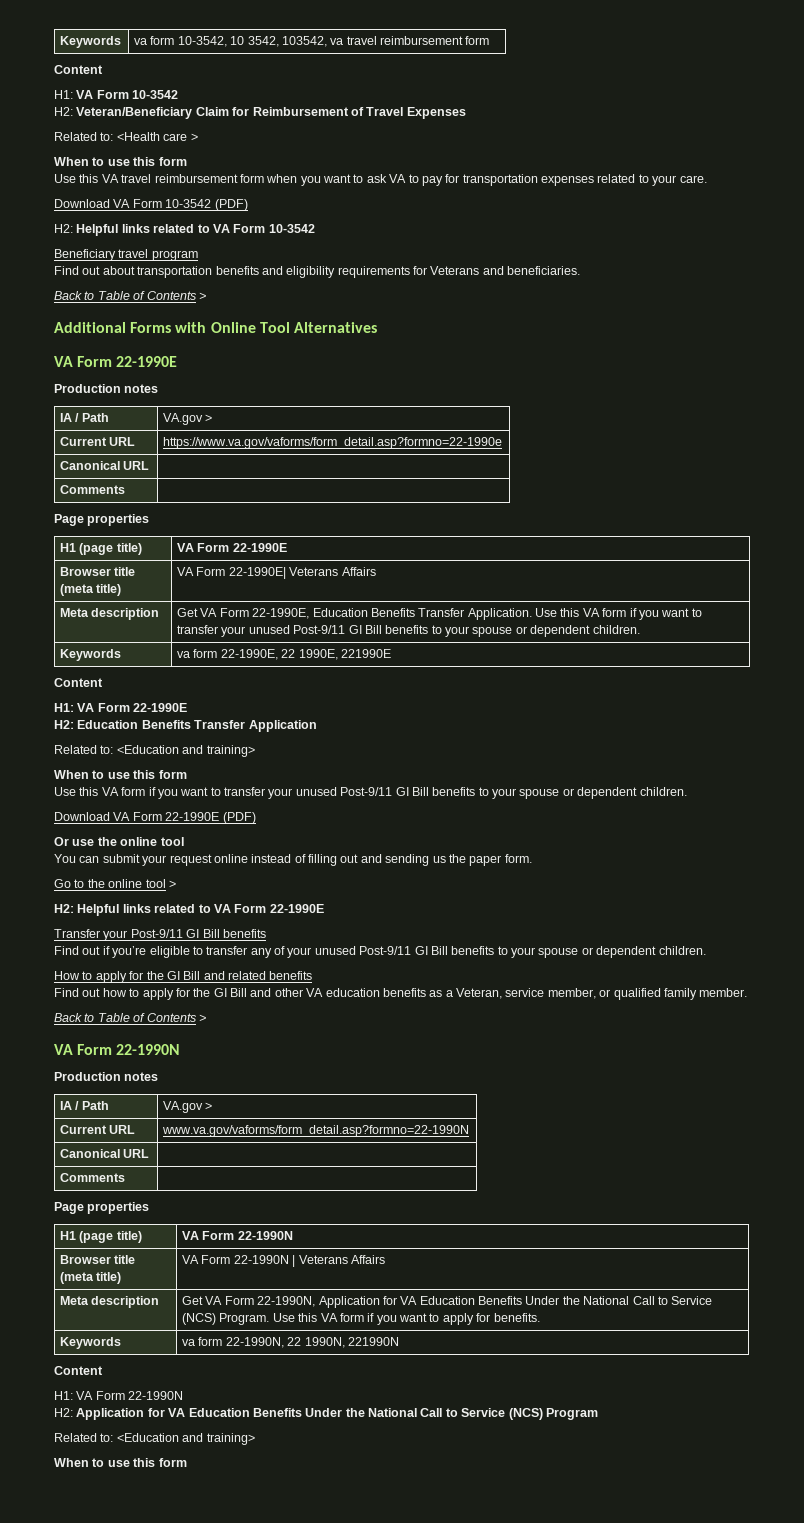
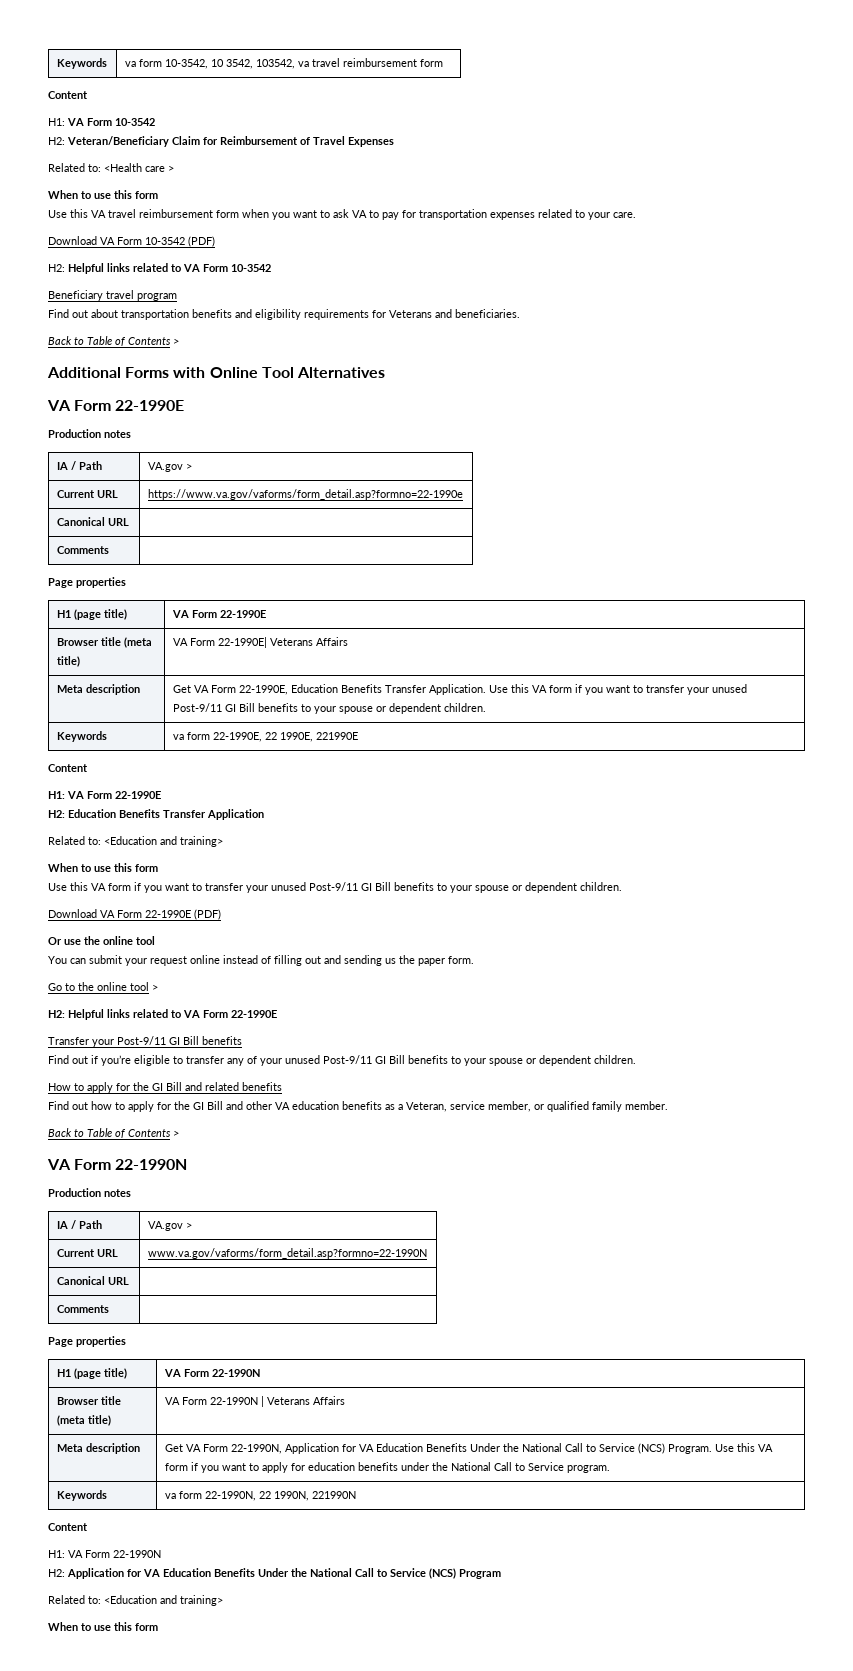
- Meta description | Get VA Form 22-1990N, Application for VA Education Benefits Under the National Call to Service (NCS) Program. Use this VA form if you want to apply for benefits.
+ Meta description | Get VA Form 22-1990N, Application for VA Education Benefits Under the National Call to Service (NCS) Program. Use this VA form if you want to apply for education benefits under the National Call to Service program.

